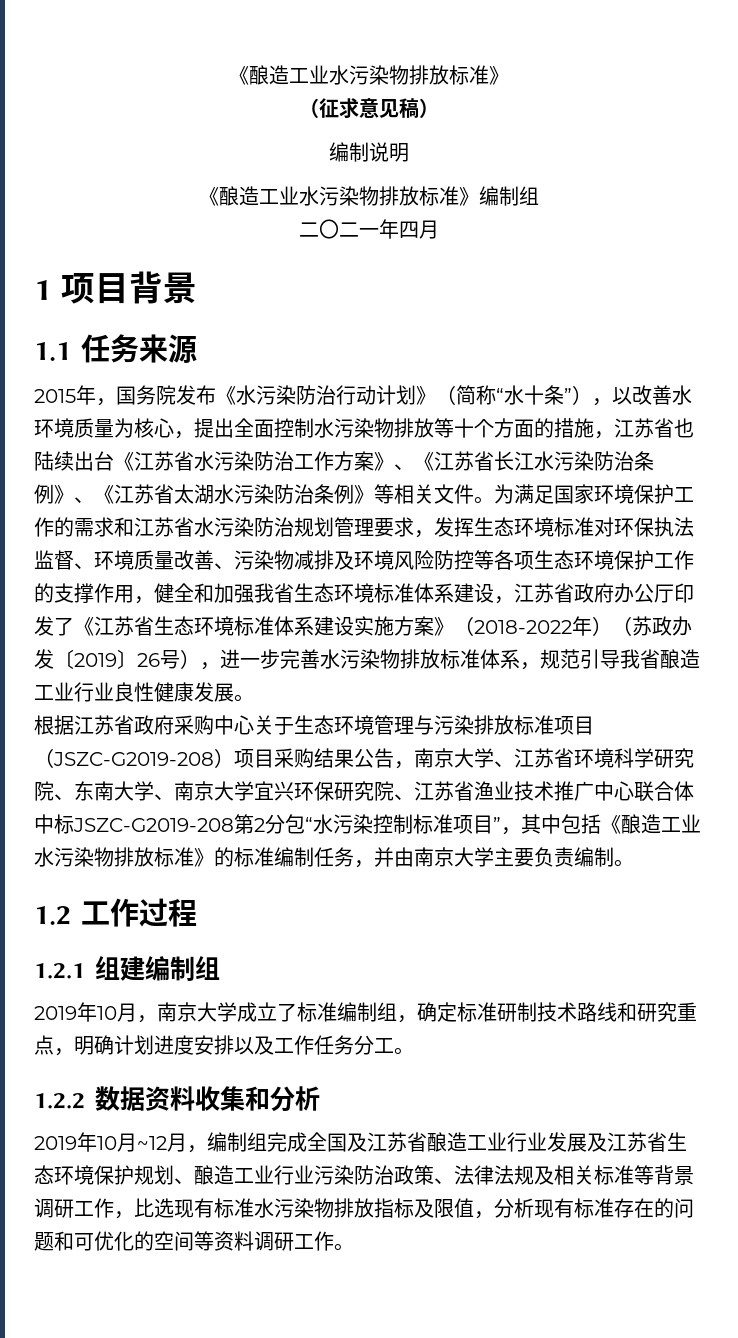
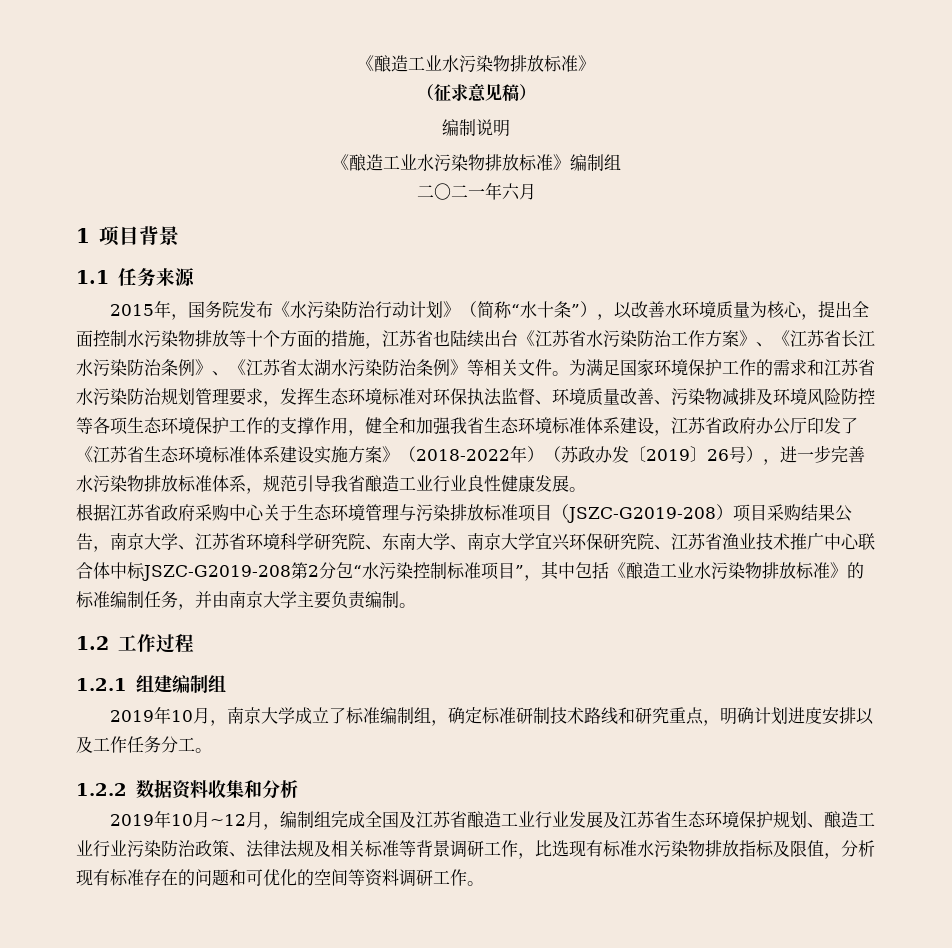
- 二〇二一年四月
+ 二〇二一年六月

